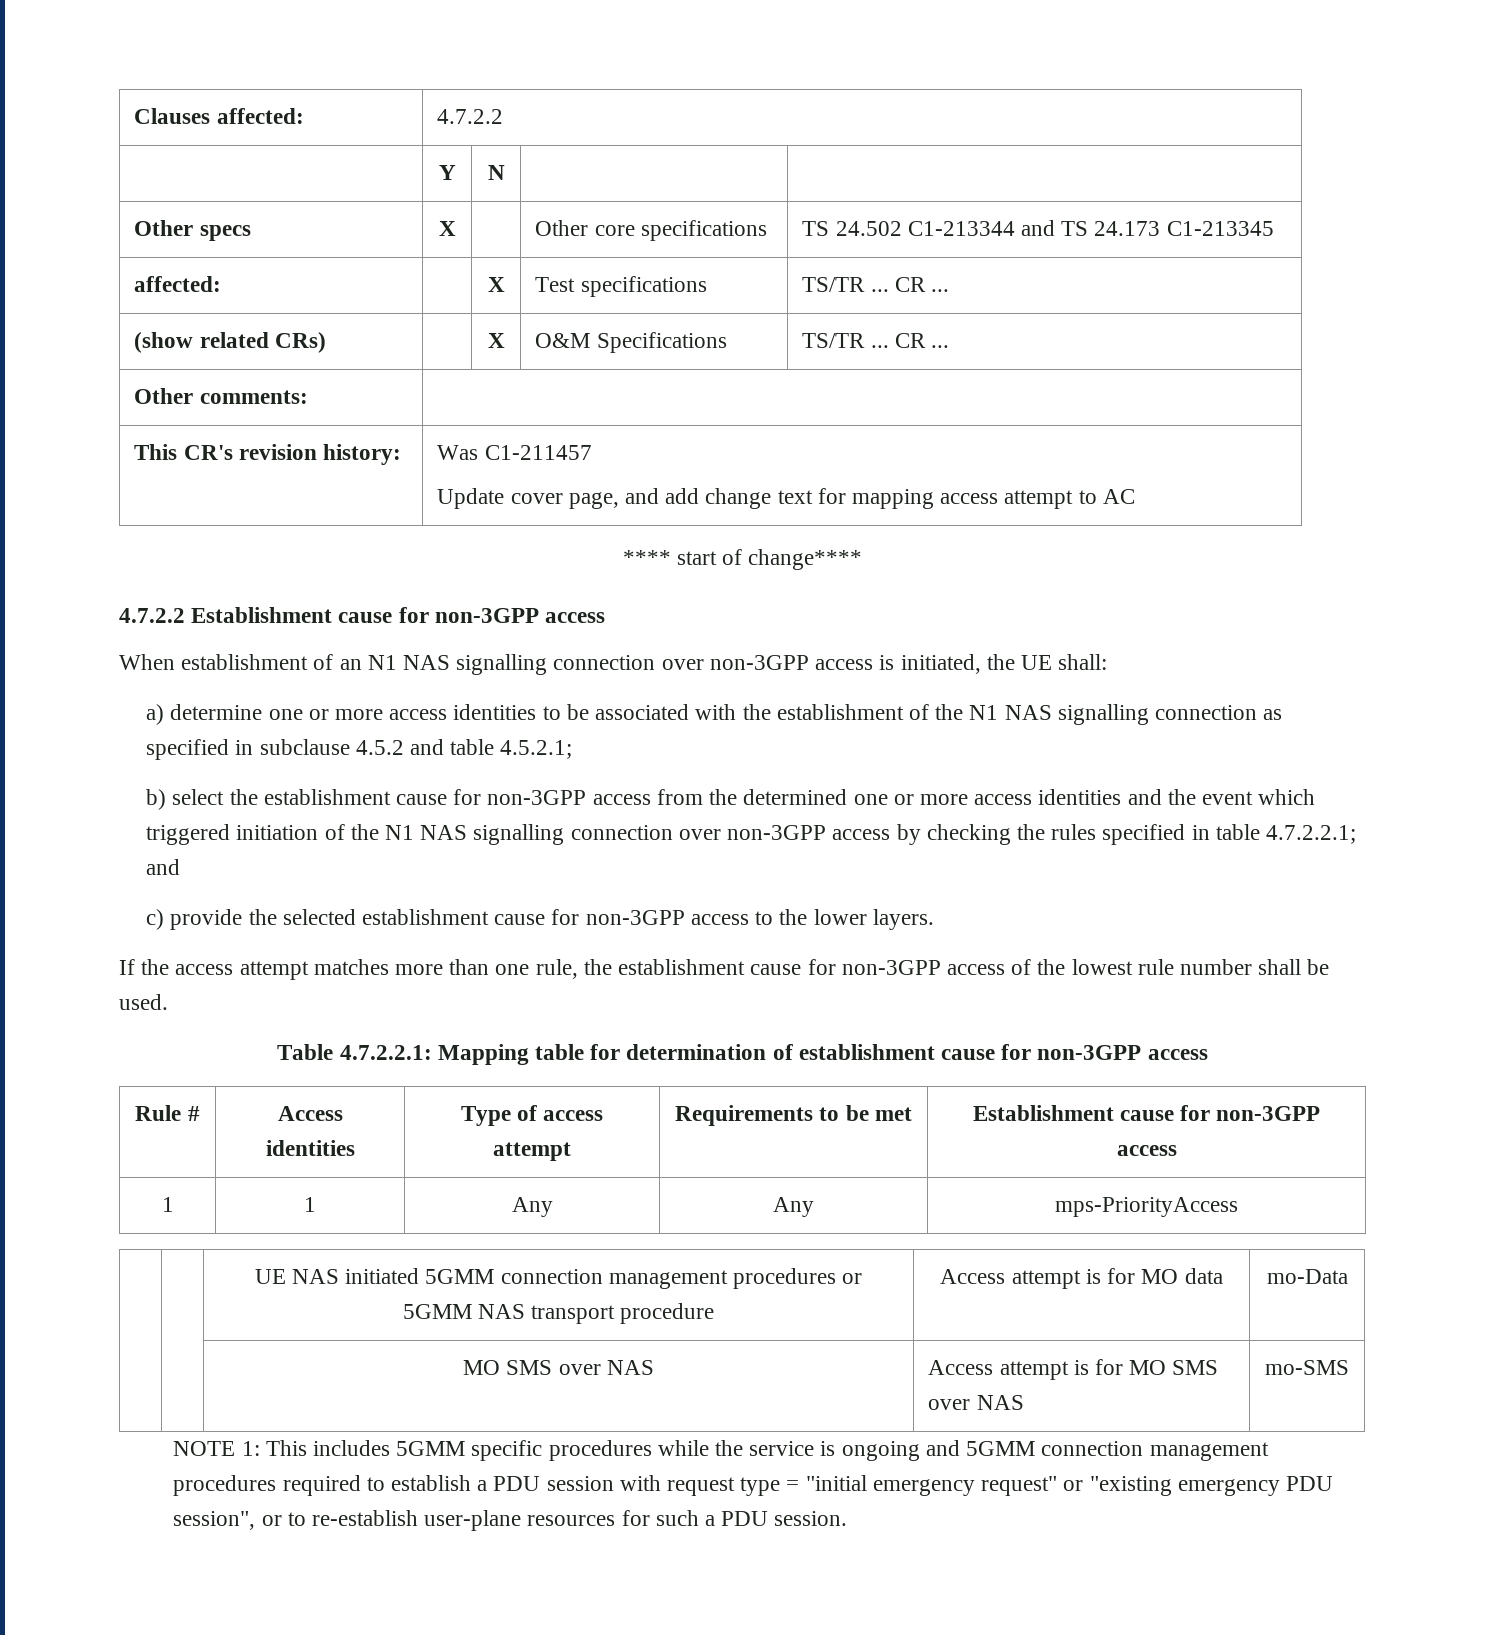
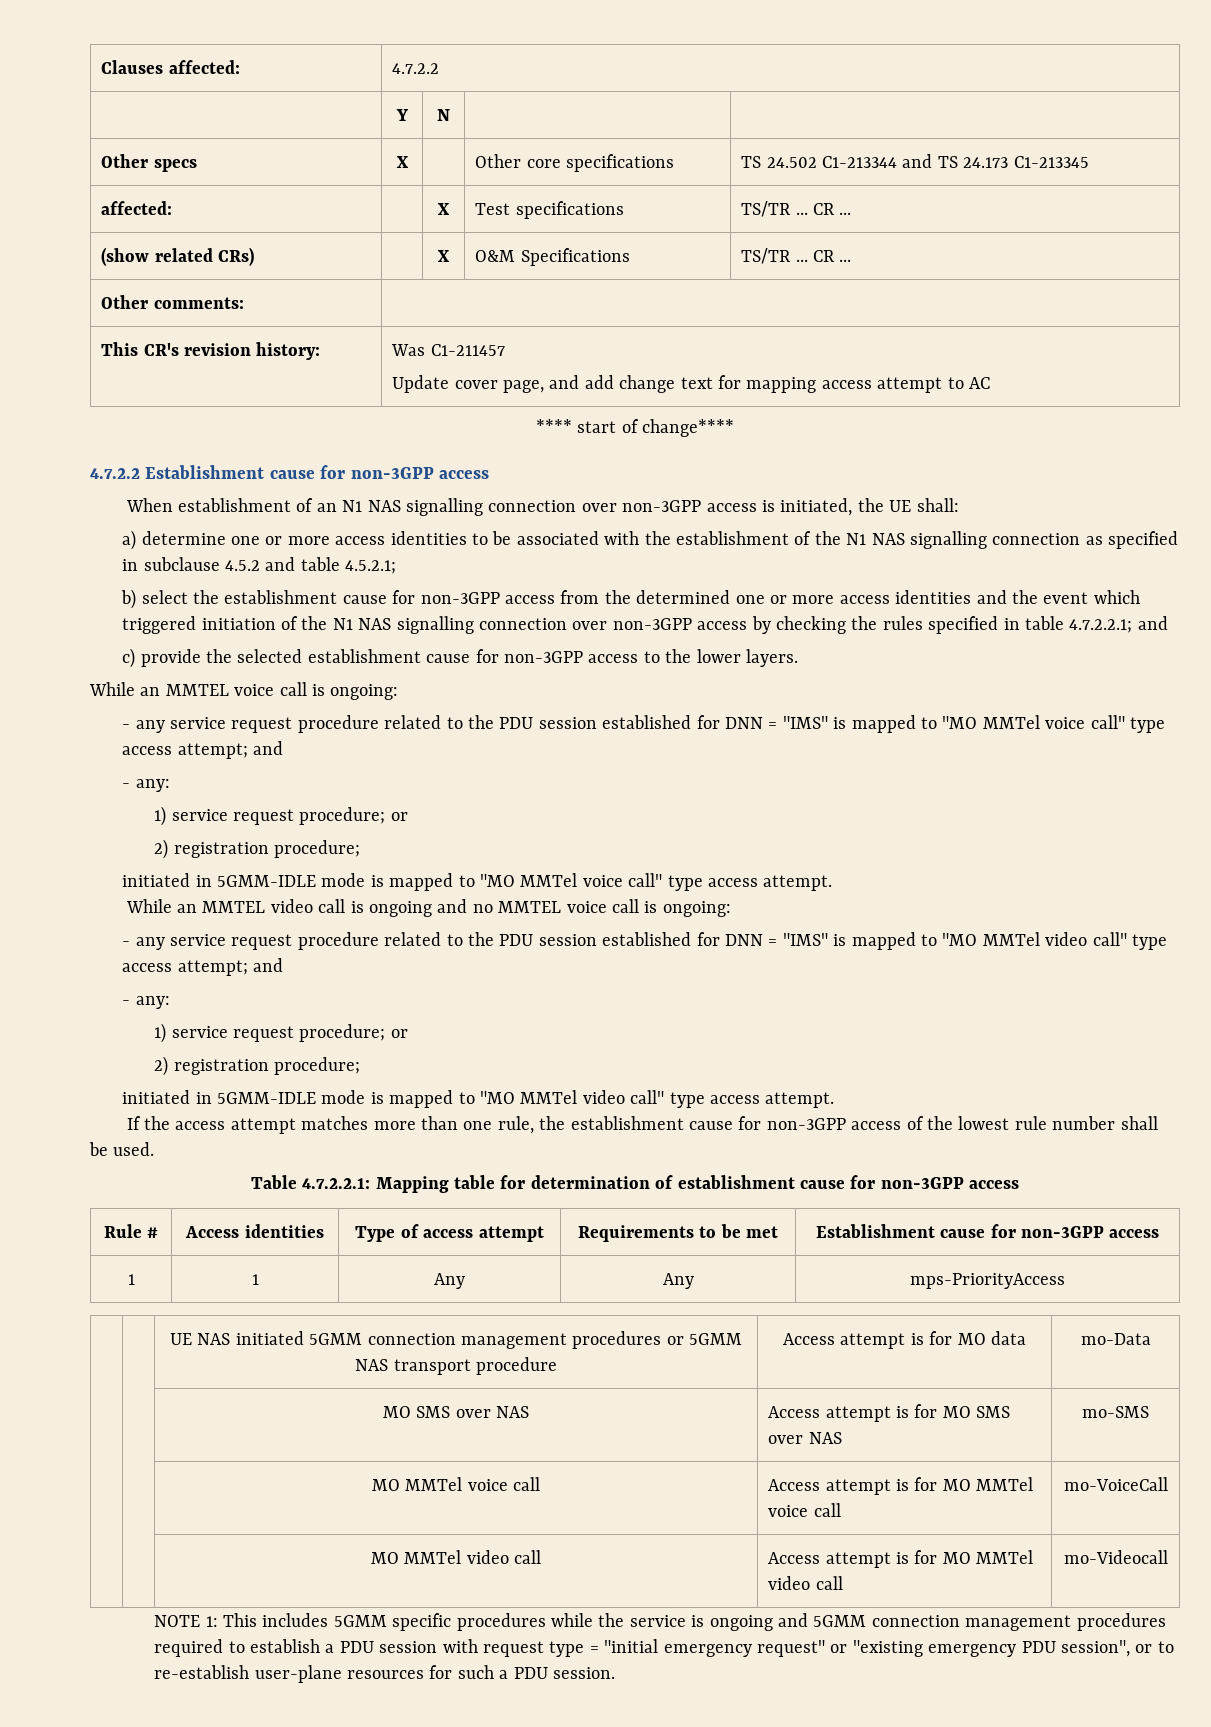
+ While an MMTEL voice call is ongoing:
+ - any service request procedure related to the PDU session established for DNN = "IMS" is mapped to "MO MMTel voice call" type access attempt; and
+ - any:
+ 1) service request procedure; or
+ 2) registration procedure;
+ initiated in 5GMM-IDLE mode is mapped to "MO MMTel voice call" type access attempt.
+ While an MMTEL video call is ongoing and no MMTEL voice call is ongoing:
+ - any service request procedure related to the PDU session established for DNN = "IMS" is mapped to "MO MMTel video call" type access attempt; and
+ - any:
+ 1) service request procedure; or
+ 2) registration procedure;
+ initiated in 5GMM-IDLE mode is mapped to "MO MMTel video call" type access attempt.
+ | | MO MMTel voice call | Access attempt is for MO MMTel voice call | mo-VoiceCall
+ | | MO MMTel video call | Access attempt is for MO MMTel video call | mo-Videocall

